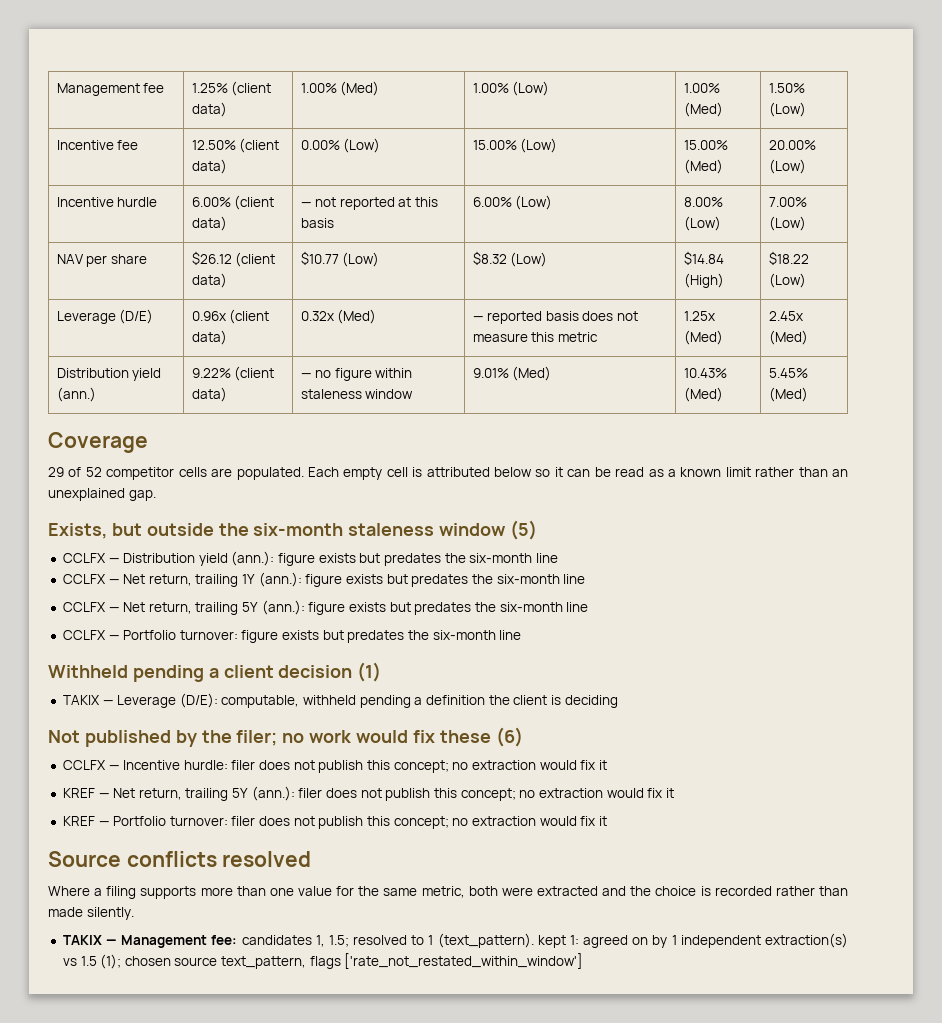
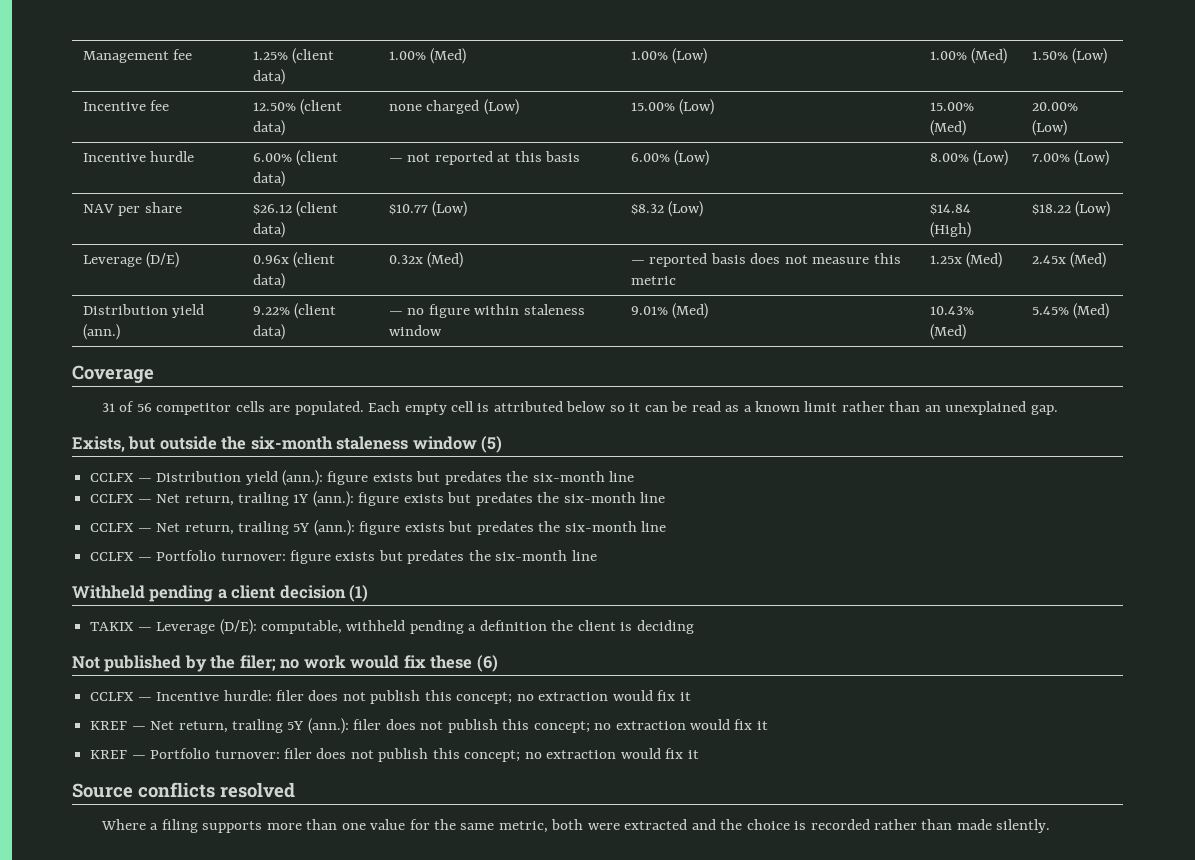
- Incentive fee | 12.50% (client data) | 0.00% (Low) | 15.00% (Low) | 15.00% (Med) | 20.00% (Low)
+ Incentive fee | 12.50% (client data) | none charged (Low) | 15.00% (Low) | 15.00% (Med) | 20.00% (Low)
- 29 of 52 competitor cells are populated.
+ 31 of 56 competitor cells are populated.
- TAKIX — Management fee: candidates 1, 1.5; resolved to 1 (text_pattern). kept 1: agreed on by 1 independent extraction(s) vs 1.5 (1); chosen source text_pattern, flags ['rate_not_restated_within_window']

